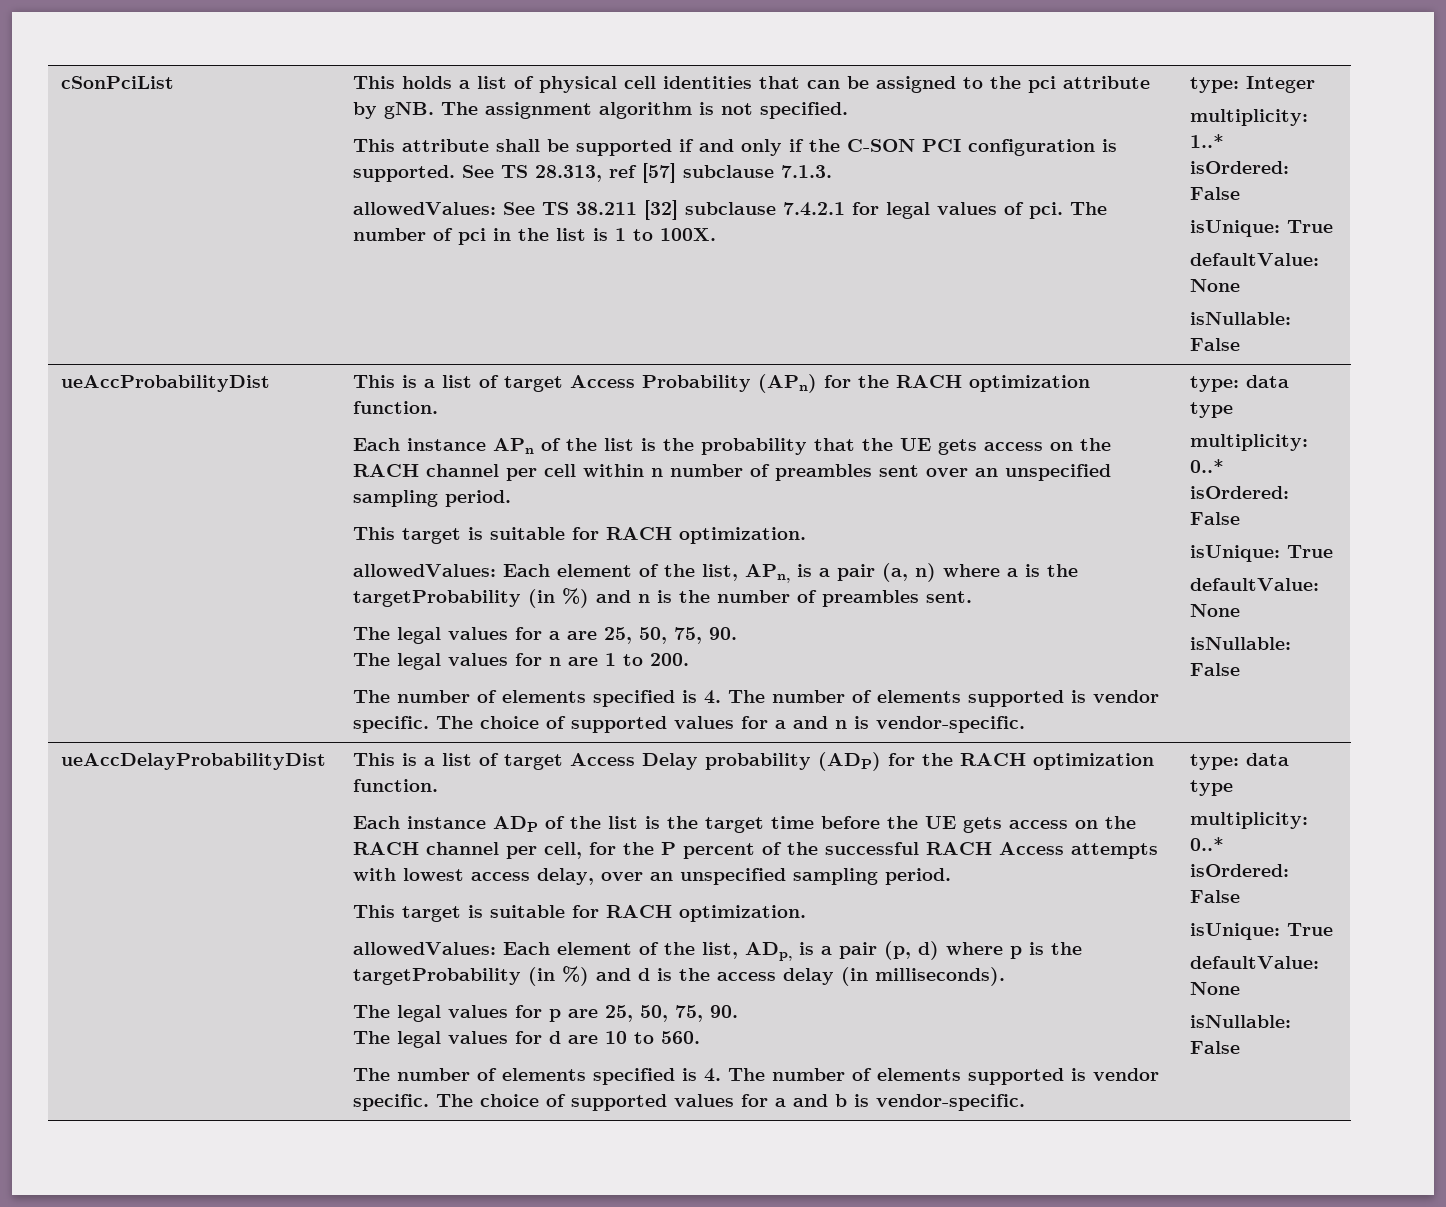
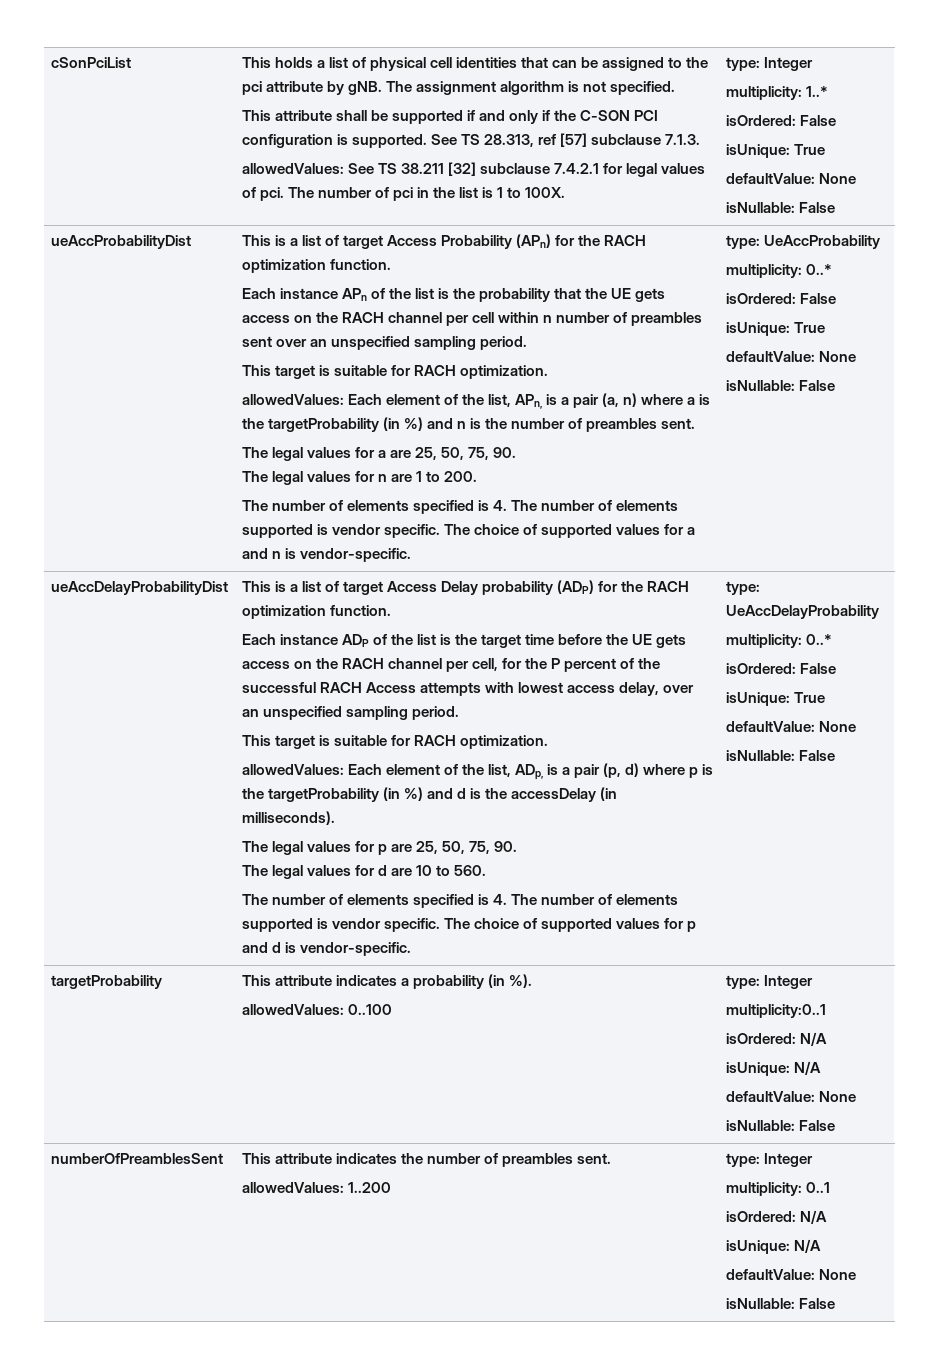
- The choice of supported values for a and n is vendor-specific. | type: data type
+ The choice of supported values for a and n is vendor-specific. | type: UeAccProbability
- allowedValues: Each element of the list, ADp, is a pair (p, d) where p is the targetProbability (in %) and d is the access delay (in milliseconds).
+ allowedValues: Each element of the list, ADp, is a pair (p, d) where p is the targetProbability (in %) and d is the accessDelay (in milliseconds).
- The choice of supported values for a and b is vendor-specific. | type: data type
+ The choice of supported values for p and d is vendor-specific. | type: UeAccDelayProbability
+ targetProbability | This attribute indicates a probability (in %).
+ allowedValues: 0..100 | type: Integer
+ multiplicity:0..1
+ isOrdered: N/A
+ isUnique: N/A
+ defaultValue: None
+ isNullable: False
+ numberOfPreamblesSent | This attribute indicates the number of preambles sent.
+ allowedValues: 1..200 | type: Integer
+ multiplicity: 0..1
+ isOrdered: N/A
+ isUnique: N/A
+ defaultValue: None
+ isNullable: False

